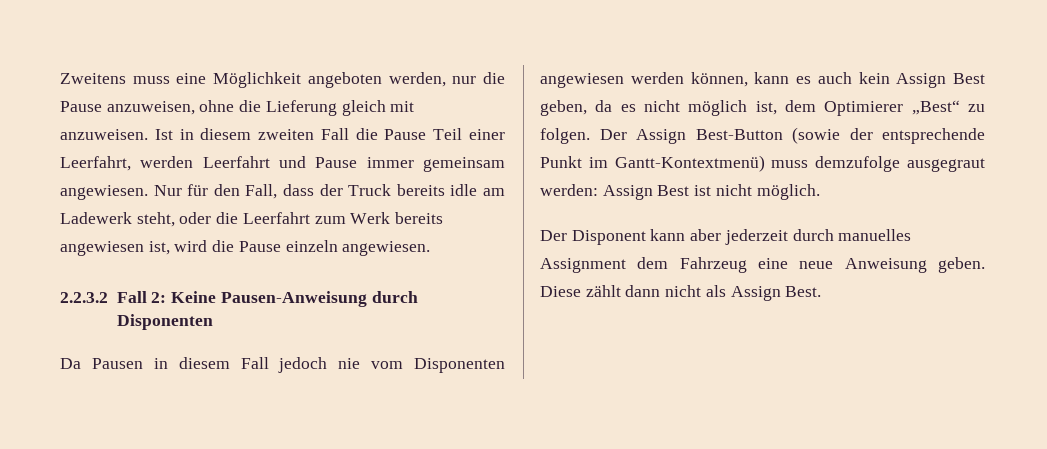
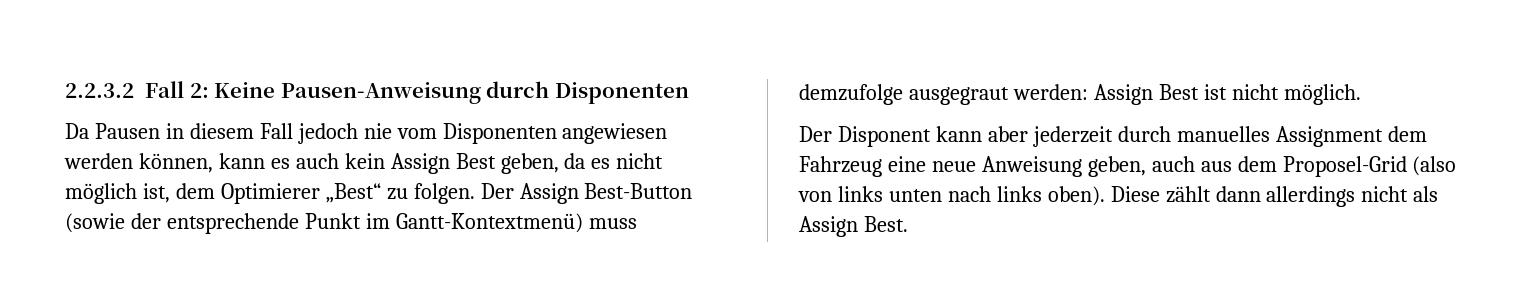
- Zweitens muss eine Möglichkeit angeboten werden, nur die Pause anzuweisen, ohne die Lieferung gleich mit anzuweisen. Ist in diesem zweiten Fall die Pause Teil einer Leerfahrt, werden Leerfahrt und Pause immer gemeinsam angewiesen. Nur für den Fall, dass der Truck bereits idle am Ladewerk steht, oder die Leerfahrt zum Werk bereits angewiesen ist, wird die Pause einzeln angewiesen.
- Der Disponent kann aber jederzeit durch manuelles Assignment dem Fahrzeug eine neue Anweisung geben.
+ Der Disponent kann aber jederzeit durch manuelles Assignment dem Fahrzeug eine neue Anweisung geben, auch aus dem Proposel-Grid (also von links unten nach links oben).
- Diese zählt dann nicht als Assign Best.
+ Diese zählt dann allerdings nicht als Assign Best.

